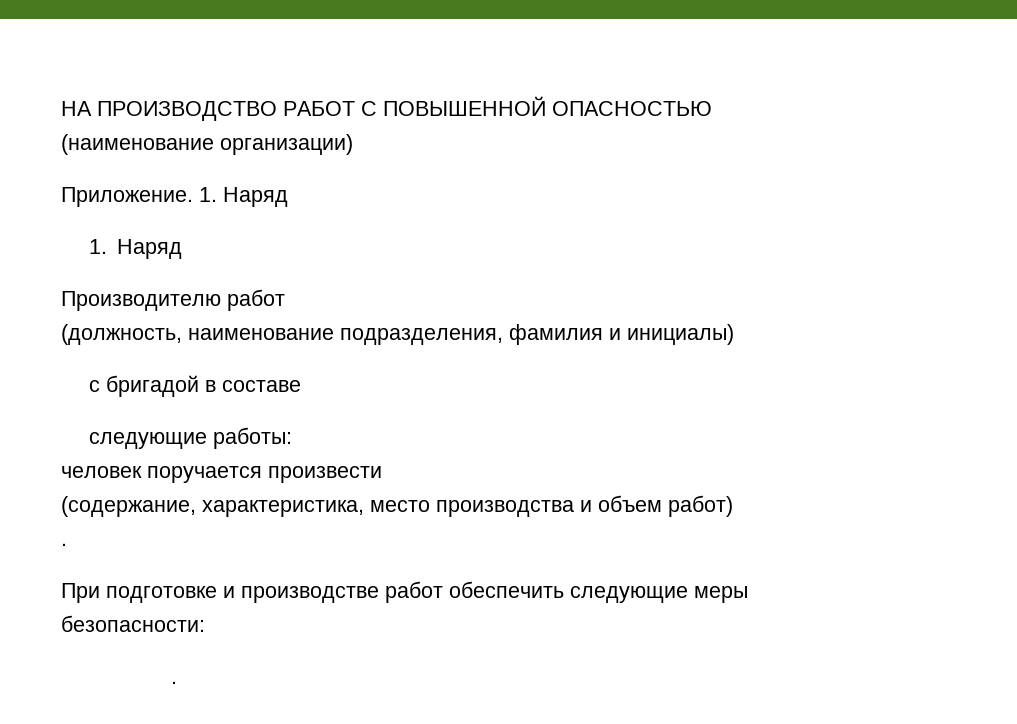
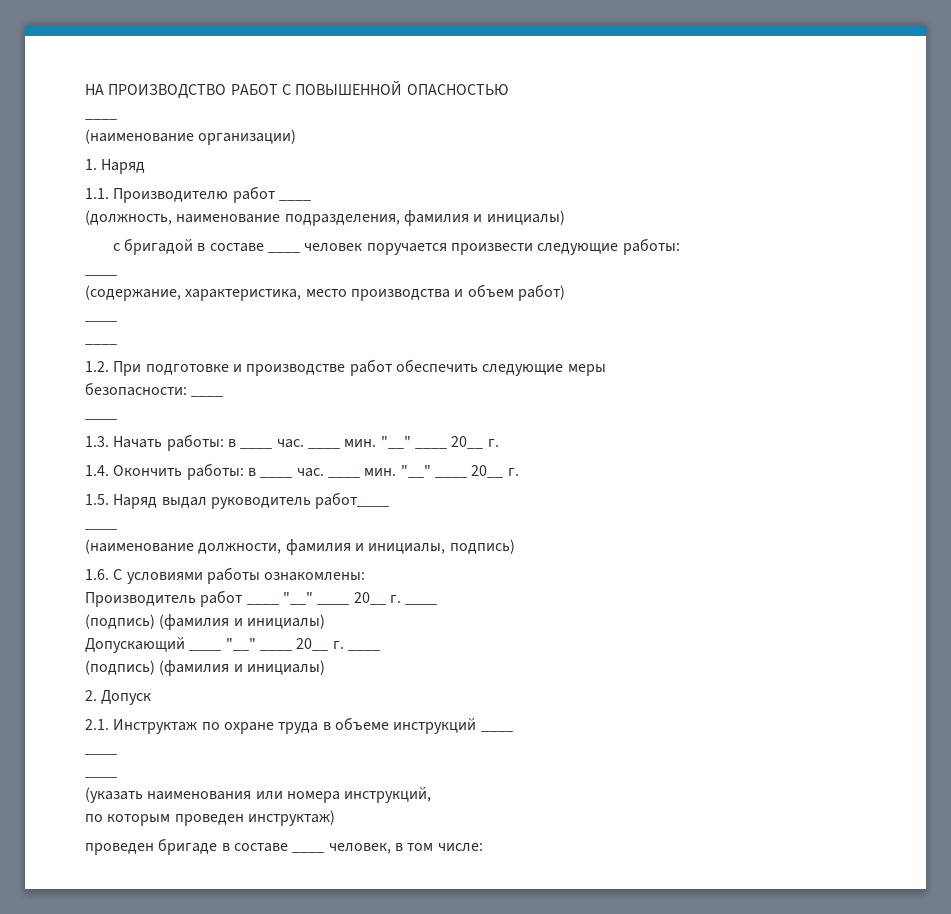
  НА ПРОИЗВОДСТВО РАБОТ С ПОВЫШЕННОЙ ОПАСНОСТЬЮ
+ ____
- Приложение. 1. Наряд
  1. Наряд
- Производителю работ
+ 1.1. Производителю работ ____
- с бригадой в составе
- следующие работы:
- человек поручается произвести
+ с бригадой в составе ____ человек поручается произвести следующие работы:
+ ____
  (содержание, характеристика, место производства и объем работ)
- .
- При подготовке и производстве работ обеспечить следующие меры
+ ____
+ ____
+ 1.2. При подготовке и производстве работ обеспечить следующие меры
- безопасности:
- .
+ безопасности: ____
+ ____
+ 1.3. Начать работы: в ____ час. ____ мин. "__" ____ 20__ г.
+ 1.4. Окончить работы: в ____ час. ____ мин. "__" ____ 20__ г.
+ 1.5. Наряд выдал руководитель работ____
+ ____
+ (наименование должности, фамилия и инициалы, подпись)
+ 1.6. С условиями работы ознакомлены:
+ Производитель работ ____ "__" ____ 20__ г. ____
+ (подпись) (фамилия и инициалы)
+ Допускающий ____ "__" ____ 20__ г. ____
+ (подпись) (фамилия и инициалы)
+ 2. Допуск
+ 2.1. Инструктаж по охране труда в объеме инструкций ____
+ ____
+ ____
+ (указать наименования или номера инструкций,
+ по которым проведен инструктаж)
+ проведен бригаде в составе ____ человек, в том числе:

